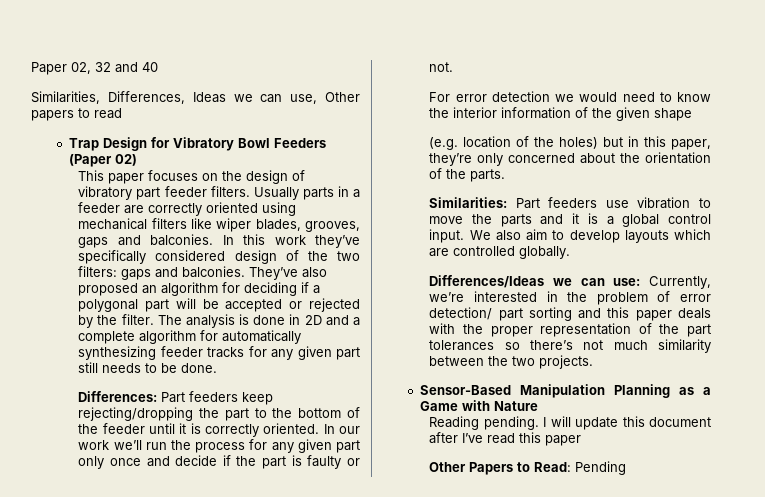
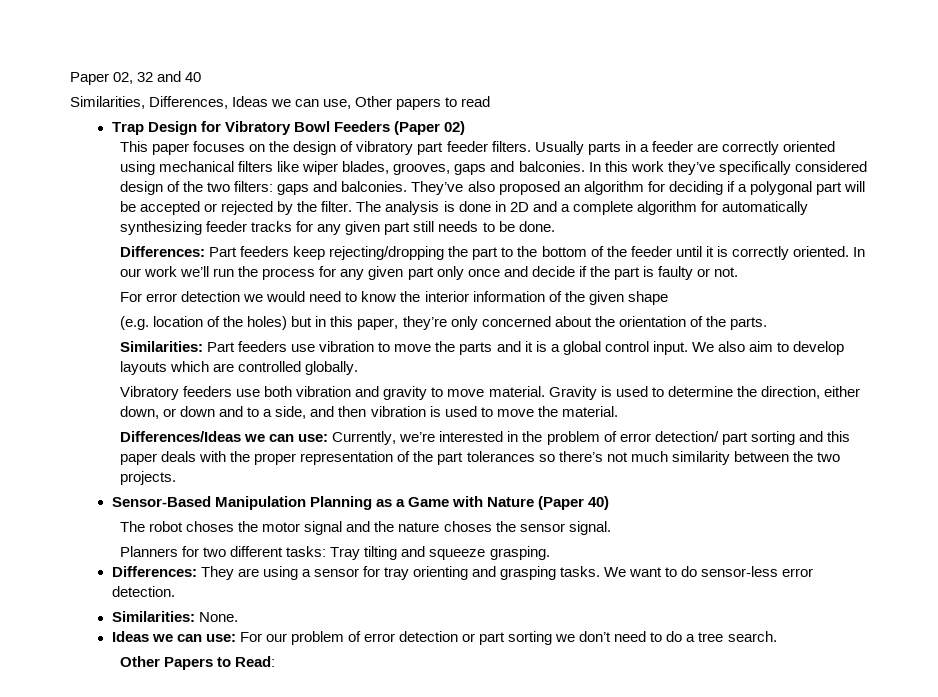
+ Vibratory feeders use both vibration and gravity to move material. Gravity is used to determine the direction, either down, or down and to a side, and then vibration is used to move the material.
- Sensor-Based Manipulation Planning as a Game with Nature
- Reading pending. I will update this document after I’ve read this paper
+ Sensor-Based Manipulation Planning as a Game with Nature (Paper 40)
+ The robot choses the motor signal and the nature choses the sensor signal.
+ Planners for two different tasks: Tray tilting and squeeze grasping.
+ Differences: They are using a sensor for tray orienting and grasping tasks. We want to do sensor-less error detection.
+ Similarities: None.
+ Ideas we can use: For our problem of error detection or part sorting we don’t need to do a tree search.
- Other Papers to Read: Pending
+ Other Papers to Read:

